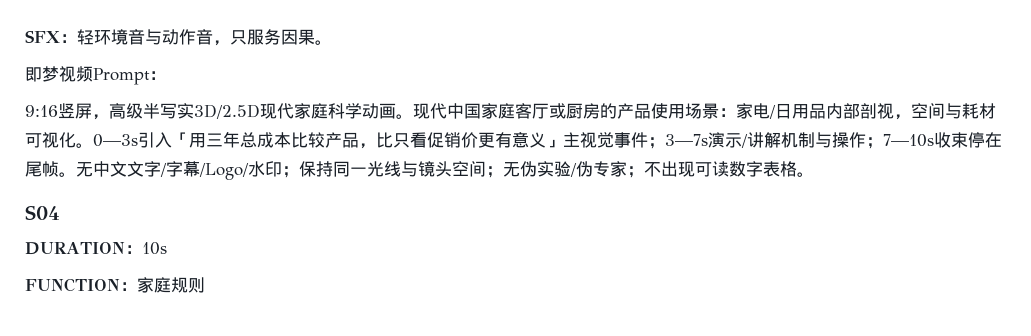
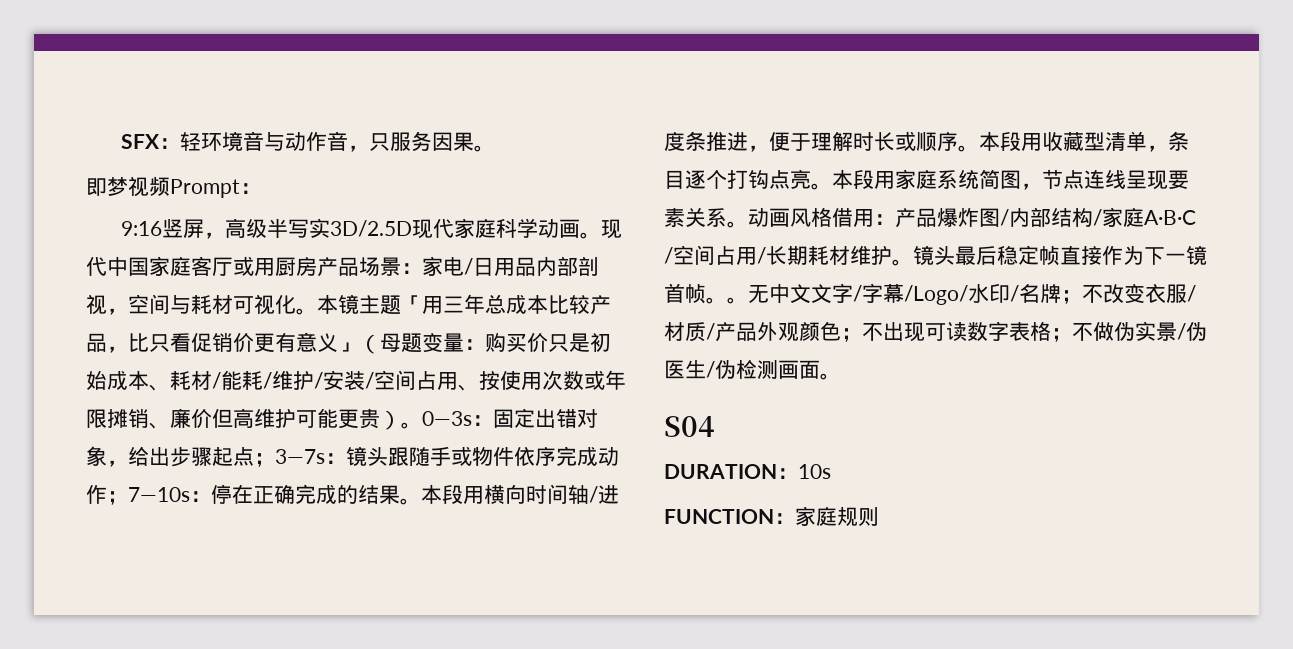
- 现代中国家庭客厅或厨房的产品使用场景：家电/日用品内部剖视，空间与耗材可视化。
+ 现代中国家庭客厅或用厨房产品场景：家电/日用品内部剖视，空间与耗材可视化。
- 0—3s引入「用三年总成本比较产品，比只看促销价更有意义」主视觉事件；3—7s演示/讲解机制与操作；7—10s收束停在尾帧。
+ 本镜主题「用三年总成本比较产品，比只看促销价更有意义」（母题变量：购买价只是初始成本、耗材/能耗/维护/安装/空间占用、按使用次数或年限摊销、廉价但高维护可能更贵）。0—3s：固定出错对象，给出步骤起点；3—7s：镜头跟随手或物件依序完成动作；7—10s：停在正确完成的结果。本段用横向时间轴/进度条推进，便于理解时长或顺序。本段用收藏型清单，条目逐个打钩点亮。本段用家庭系统简图，节点连线呈现要素关系。动画风格借用：产品爆炸图/内部结构/家庭A·B·C /空间占用/长期耗材维护。镜头最后稳定帧直接作为下一镜首帧。。
- 无中文文字/字幕/Logo/水印；保持同一光线与镜头空间；无伪实验/伪专家；不出现可读数字表格。
+ 无中文文字/字幕/Logo/水印/名牌；不改变衣服/材质/产品外观颜色；不出现可读数字表格；不做伪实景/伪医生/伪检测画面。

